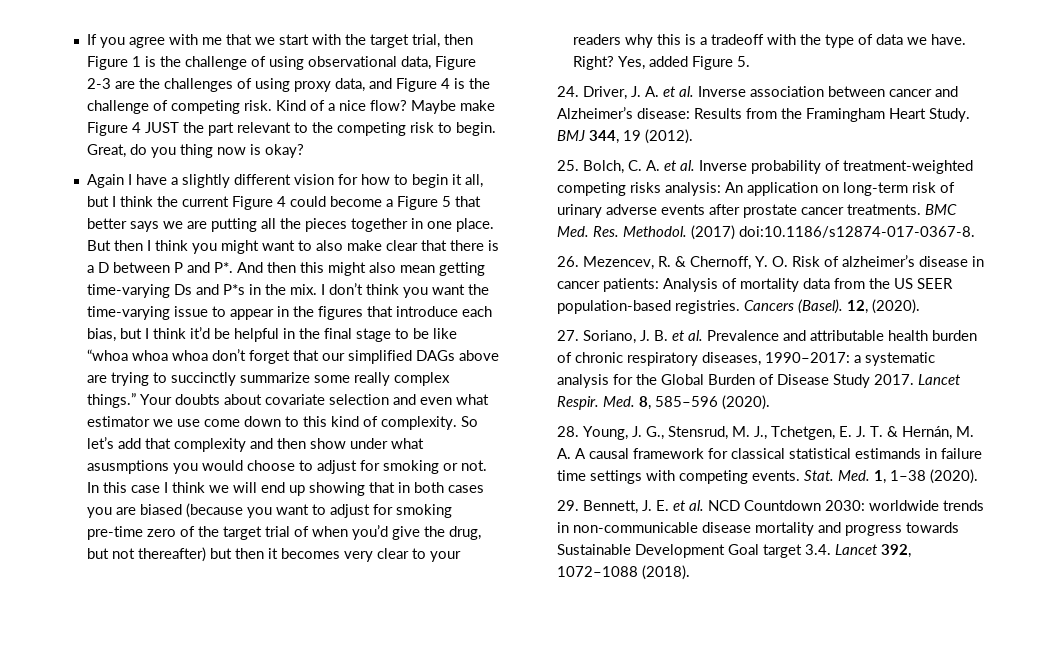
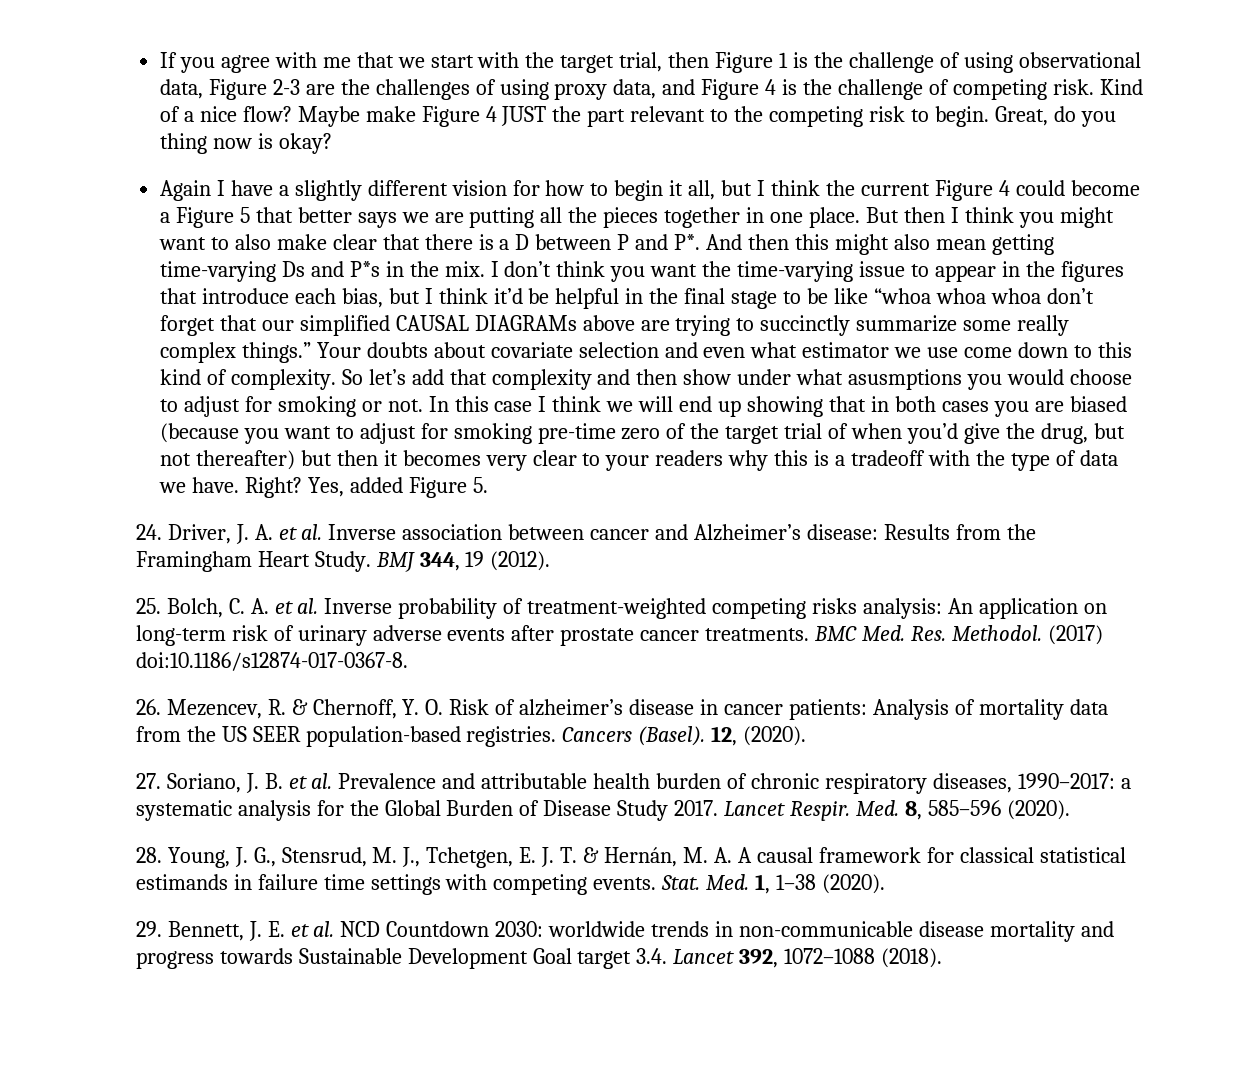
- I don’t think you want the time-varying issue to appear in the figures that introduce each bias, but I think it’d be helpful in the final stage to be like “whoa whoa whoa don’t forget that our simplified DAGs above are trying to succinctly summarize some really complex things.”
+ I don’t think you want the time-varying issue to appear in the figures that introduce each bias, but I think it’d be helpful in the final stage to be like “whoa whoa whoa don’t forget that our simplified CAUSAL DIAGRAMs above are trying to succinctly summarize some really complex things.”

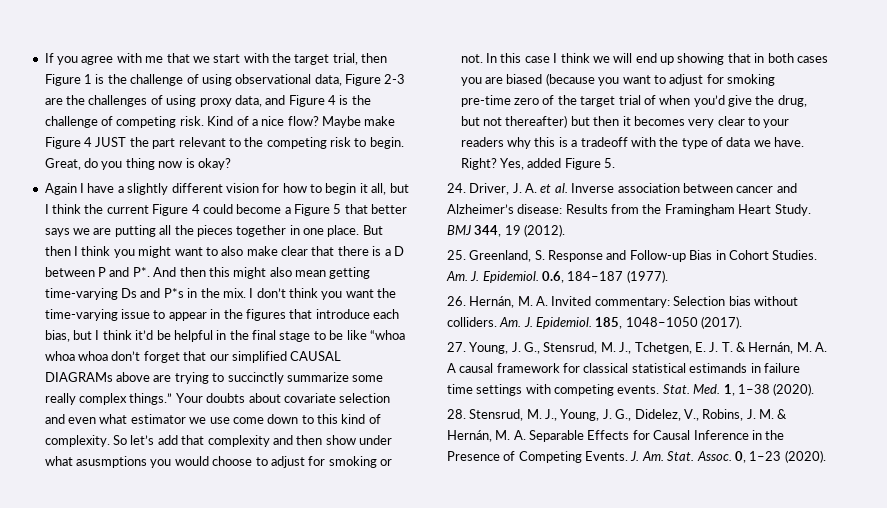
- 25. Bolch, C. A. et al. Inverse probability of treatment-weighted competing risks analysis: An application on long-term risk of urinary adverse events after prostate cancer treatments. BMC Med. Res. Methodol. (2017) doi:10.1186/s12874-017-0367-8.
- 26. Mezencev, R. & Chernoff, Y. O. Risk of alzheimer’s disease in cancer patients: Analysis of mortality data from the US SEER population-based registries. Cancers (Basel). 12, (2020).
- 27. Soriano, J. B. et al. Prevalence and attributable health burden of chronic respiratory diseases, 1990–2017: a systematic analysis for the Global Burden of Disease Study 2017. Lancet Respir. Med. 8, 585–596 (2020).
- 28. Young, J. G., Stensrud, M. J., Tchetgen, E. J. T. & Hernán, M. A. A causal framework for classical statistical estimands in failure time settings with competing events.
+ 25. Greenland, S. Response and Follow-up Bias in Cohort Studies. Am. J. Epidemiol. 0.6, 184–187 (1977).
+ 26. Hernán, M. A. Invited commentary: Selection bias without colliders. Am. J. Epidemiol. 185, 1048–1050 (2017).
+ 27. Young, J. G., Stensrud, M. J., Tchetgen, E. J. T. & Hernán, M. A. A causal framework for classical statistical estimands in failure time settings with competing events.
- 29. Bennett, J. E. et al. NCD Countdown 2030: worldwide trends in non-communicable disease mortality and progress towards Sustainable Development Goal target 3.4. Lancet 392, 1072–1088 (2018).
+ 28. Stensrud, M. J., Young, J. G., Didelez, V., Robins, J. M. & Hernán, M. A. Separable Effects for Causal Inference in the Presence of Competing Events. J. Am. Stat. Assoc. 0, 1–23 (2020).

